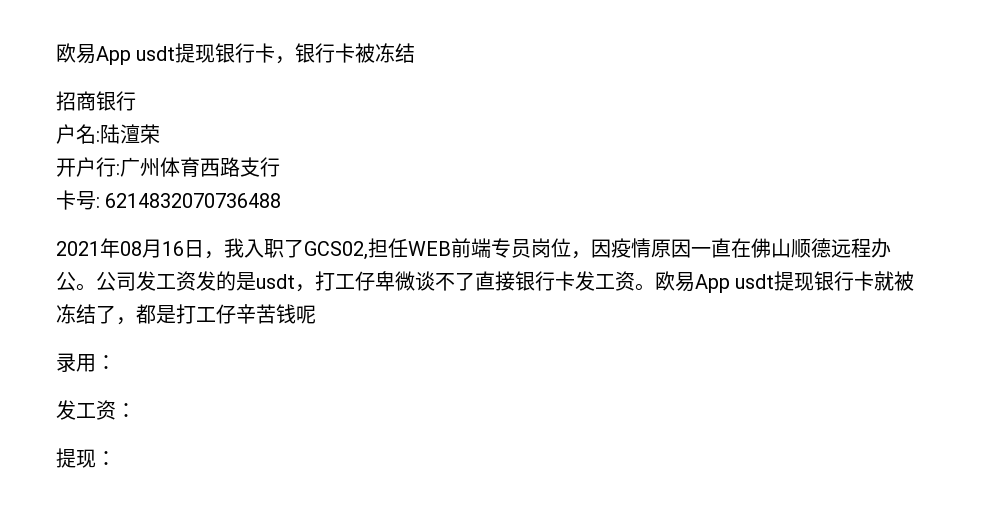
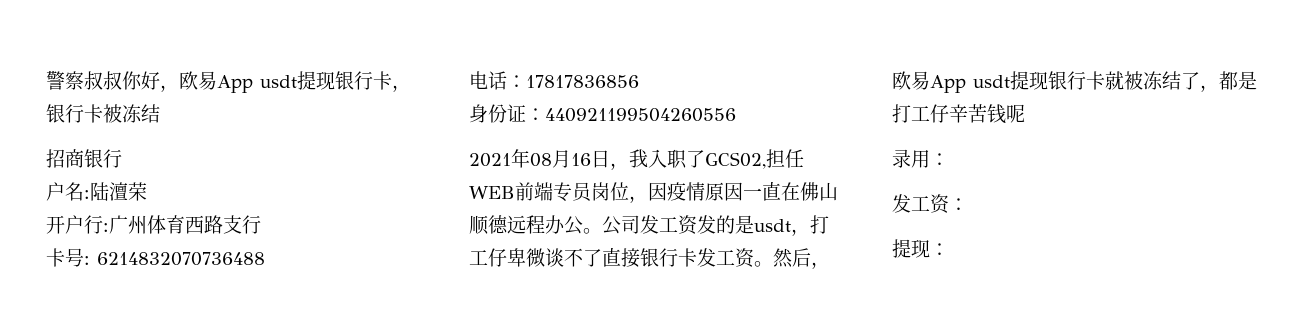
- 欧易App usdt提现银行卡，银行卡被冻结
+ 警察叔叔你好，欧易App usdt提现银行卡，银行卡被冻结
+ 电话：17817836856
+ 身份证：440921199504260556
- 欧易App usdt提现银行卡就被冻结了，都是打工仔辛苦钱呢
+ 然后，欧易App usdt提现银行卡就被冻结了，都是打工仔辛苦钱呢

